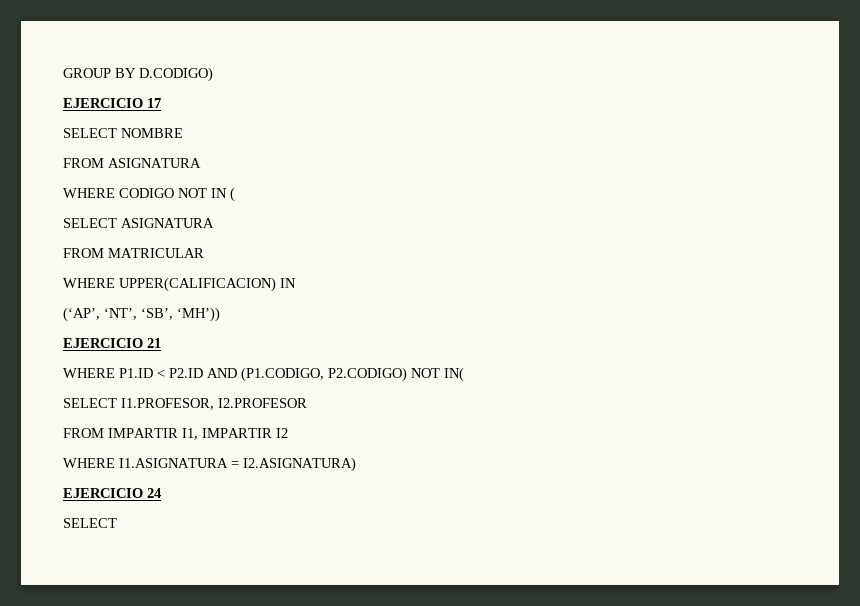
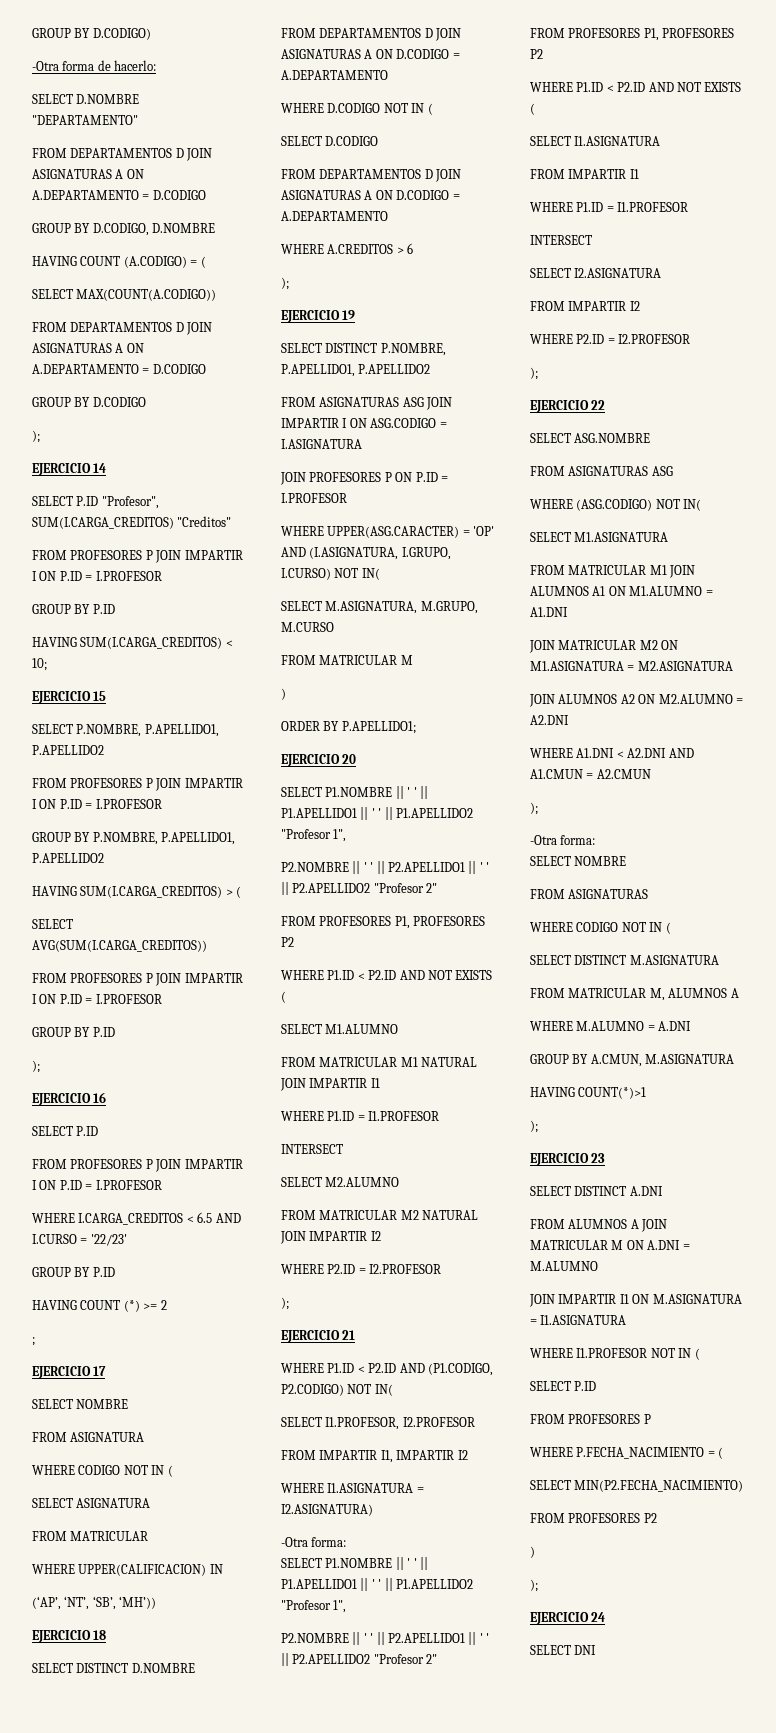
+ -Otra forma de hacerlo:
+ SELECT D.NOMBRE "DEPARTAMENTO"
+ FROM DEPARTAMENTOS D JOIN ASIGNATURAS A ON A.DEPARTAMENTO = D.CODIGO
+ GROUP BY D.CODIGO, D.NOMBRE
+ HAVING COUNT (A.CODIGO) = (
+ SELECT MAX(COUNT(A.CODIGO))
+ FROM DEPARTAMENTOS D JOIN ASIGNATURAS A ON A.DEPARTAMENTO = D.CODIGO
+ GROUP BY D.CODIGO
+ );
+ EJERCICIO 14
+ SELECT P.ID "Profesor", SUM(I.CARGA_CREDITOS) "Creditos"
+ FROM PROFESORES P JOIN IMPARTIR I ON P.ID = I.PROFESOR
+ GROUP BY P.ID
+ HAVING SUM(I.CARGA_CREDITOS) < 10;
+ EJERCICIO 15
+ SELECT P.NOMBRE, P.APELLIDO1, P.APELLIDO2
+ FROM PROFESORES P JOIN IMPARTIR I ON P.ID = I.PROFESOR
+ GROUP BY P.NOMBRE, P.APELLIDO1, P.APELLIDO2
+ HAVING SUM(I.CARGA_CREDITOS) > (
+ SELECT AVG(SUM(I.CARGA_CREDITOS))
+ FROM PROFESORES P JOIN IMPARTIR I ON P.ID = I.PROFESOR
+ GROUP BY P.ID
+ );
+ EJERCICIO 16
+ SELECT P.ID
+ FROM PROFESORES P JOIN IMPARTIR I ON P.ID = I.PROFESOR
+ WHERE I.CARGA_CREDITOS < 6.5 AND I.CURSO = '22/23'
+ GROUP BY P.ID
+ HAVING COUNT (*) >= 2
+ ;
+ EJERCICIO 18
+ SELECT DISTINCT D.NOMBRE
+ FROM DEPARTAMENTOS D JOIN ASIGNATURAS A ON D.CODIGO = A.DEPARTAMENTO
+ WHERE D.CODIGO NOT IN (
+ SELECT D.CODIGO
+ FROM DEPARTAMENTOS D JOIN ASIGNATURAS A ON D.CODIGO = A.DEPARTAMENTO
+ WHERE A.CREDITOS > 6
+ );
+ EJERCICIO 19
+ SELECT DISTINCT P.NOMBRE, P.APELLIDO1, P.APELLIDO2
+ FROM ASIGNATURAS ASG JOIN IMPARTIR I ON ASG.CODIGO = I.ASIGNATURA
+ JOIN PROFESORES P ON P.ID = I.PROFESOR
+ WHERE UPPER(ASG.CARACTER) = 'OP' AND (I.ASIGNATURA, I.GRUPO, I.CURSO) NOT IN(
+ SELECT M.ASIGNATURA, M.GRUPO, M.CURSO
+ FROM MATRICULAR M
+ )
+ ORDER BY P.APELLIDO1;
+ EJERCICIO 20
+ SELECT P1.NOMBRE || ' ' || P1.APELLIDO1 || ' ' || P1.APELLIDO2 "Profesor 1",
+ P2.NOMBRE || ' ' || P2.APELLIDO1 || ' ' || P2.APELLIDO2 "Profesor 2"
+ FROM PROFESORES P1, PROFESORES P2
+ WHERE P1.ID < P2.ID AND NOT EXISTS (
+ SELECT M1.ALUMNO
+ FROM MATRICULAR M1 NATURAL JOIN IMPARTIR I1
+ WHERE P1.ID = I1.PROFESOR
+ INTERSECT
+ SELECT M2.ALUMNO
+ FROM MATRICULAR M2 NATURAL JOIN IMPARTIR I2
+ WHERE P2.ID = I2.PROFESOR
+ );
  WHERE I1.ASIGNATURA = I2.ASIGNATURA)
+ -Otra forma:
+ SELECT P1.NOMBRE || ' ' || P1.APELLIDO1 || ' ' || P1.APELLIDO2 "Profesor 1",
+ P2.NOMBRE || ' ' || P2.APELLIDO1 || ' ' || P2.APELLIDO2 "Profesor 2"
+ FROM PROFESORES P1, PROFESORES P2
+ WHERE P1.ID < P2.ID AND NOT EXISTS (
+ SELECT I1.ASIGNATURA
+ FROM IMPARTIR I1
+ WHERE P1.ID = I1.PROFESOR
+ INTERSECT
+ SELECT I2.ASIGNATURA
+ FROM IMPARTIR I2
+ WHERE P2.ID = I2.PROFESOR
+ );
+ EJERCICIO 22
+ SELECT ASG.NOMBRE
+ FROM ASIGNATURAS ASG
+ WHERE (ASG.CODIGO) NOT IN(
+ SELECT M1.ASIGNATURA
+ FROM MATRICULAR M1 JOIN ALUMNOS A1 ON M1.ALUMNO = A1.DNI
+ JOIN MATRICULAR M2 ON M1.ASIGNATURA = M2.ASIGNATURA
+ JOIN ALUMNOS A2 ON M2.ALUMNO = A2.DNI
+ WHERE A1.DNI < A2.DNI AND A1.CMUN = A2.CMUN
+ );
+ -Otra forma:
+ SELECT NOMBRE
+ FROM ASIGNATURAS
+ WHERE CODIGO NOT IN (
+ SELECT DISTINCT M.ASIGNATURA
+ FROM MATRICULAR M, ALUMNOS A
+ WHERE M.ALUMNO = A.DNI
+ GROUP BY A.CMUN, M.ASIGNATURA
+ HAVING COUNT(*)>1
+ );
+ EJERCICIO 23
+ SELECT DISTINCT A.DNI
+ FROM ALUMNOS A JOIN MATRICULAR M ON A.DNI = M.ALUMNO
+ JOIN IMPARTIR I1 ON M.ASIGNATURA = I1.ASIGNATURA
+ WHERE I1.PROFESOR NOT IN (
+ SELECT P.ID
+ FROM PROFESORES P
+ WHERE P.FECHA_NACIMIENTO = (
+ SELECT MIN(P2.FECHA_NACIMIENTO)
+ FROM PROFESORES P2
+ )
+ );
  EJERCICIO 24
- SELECT
+ SELECT DNI

